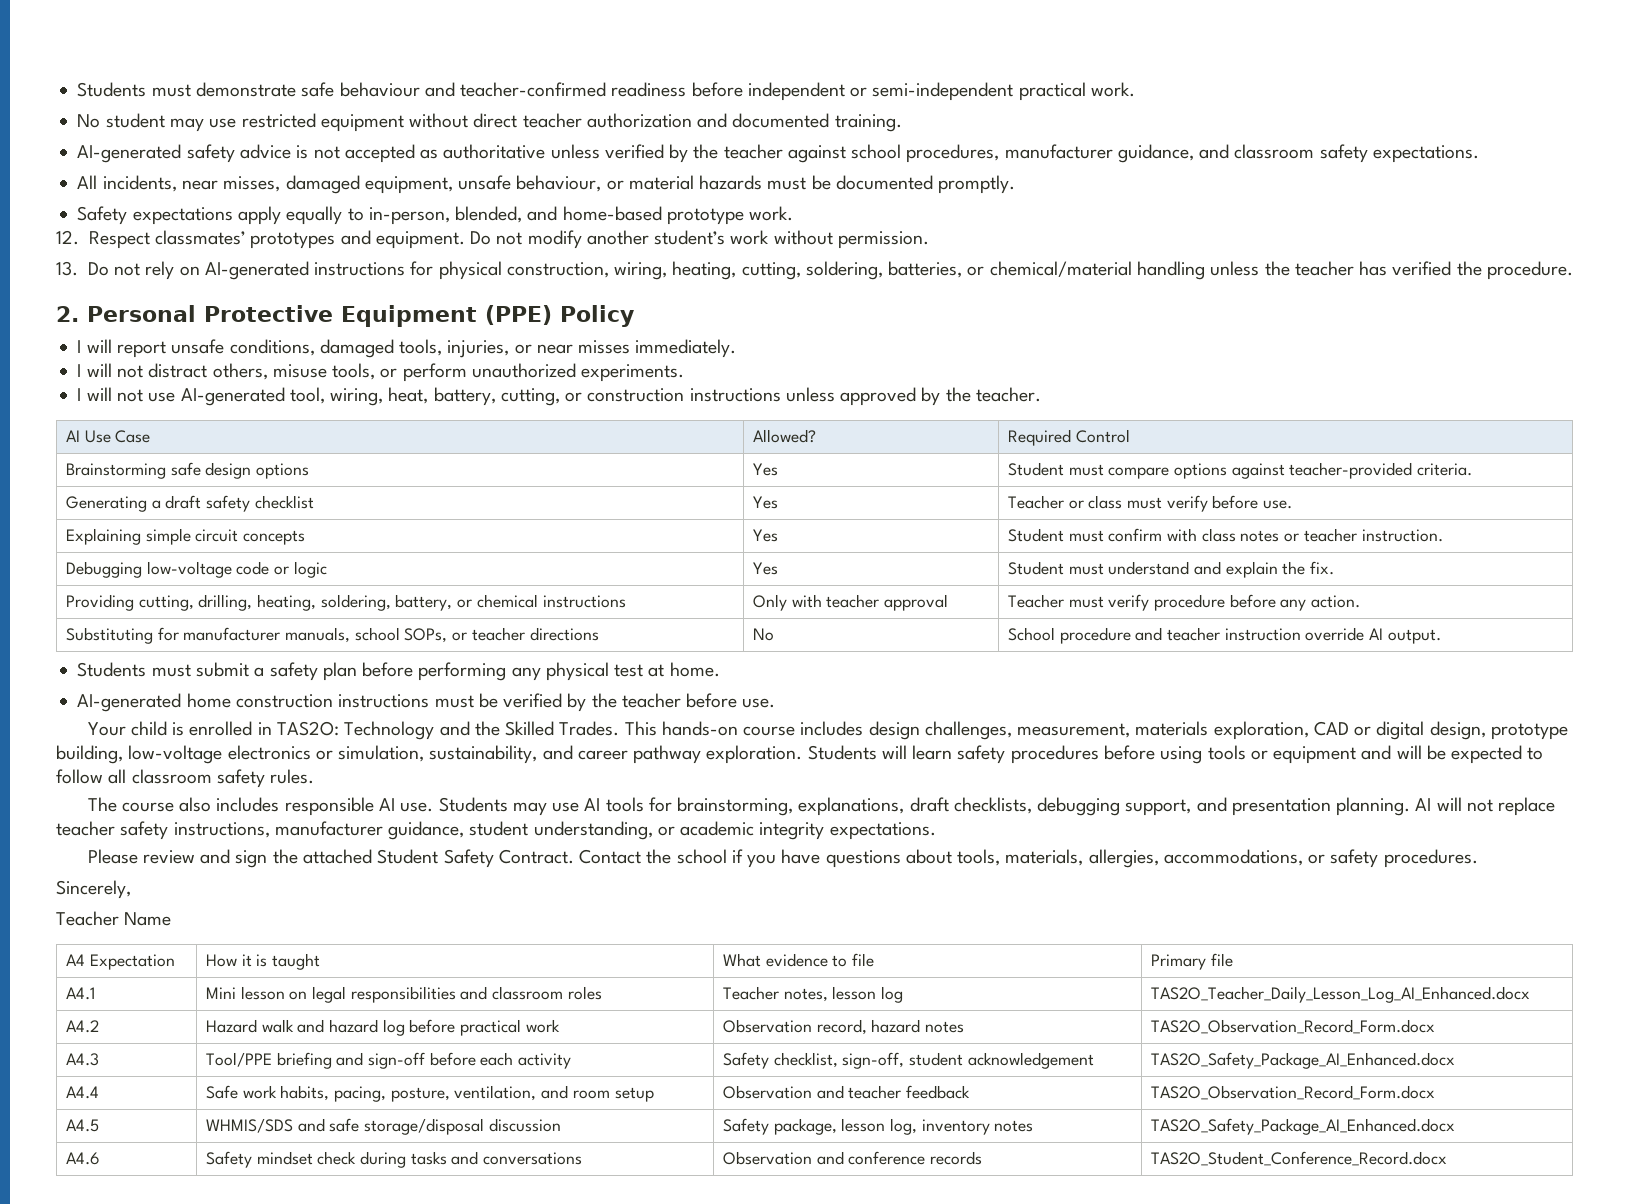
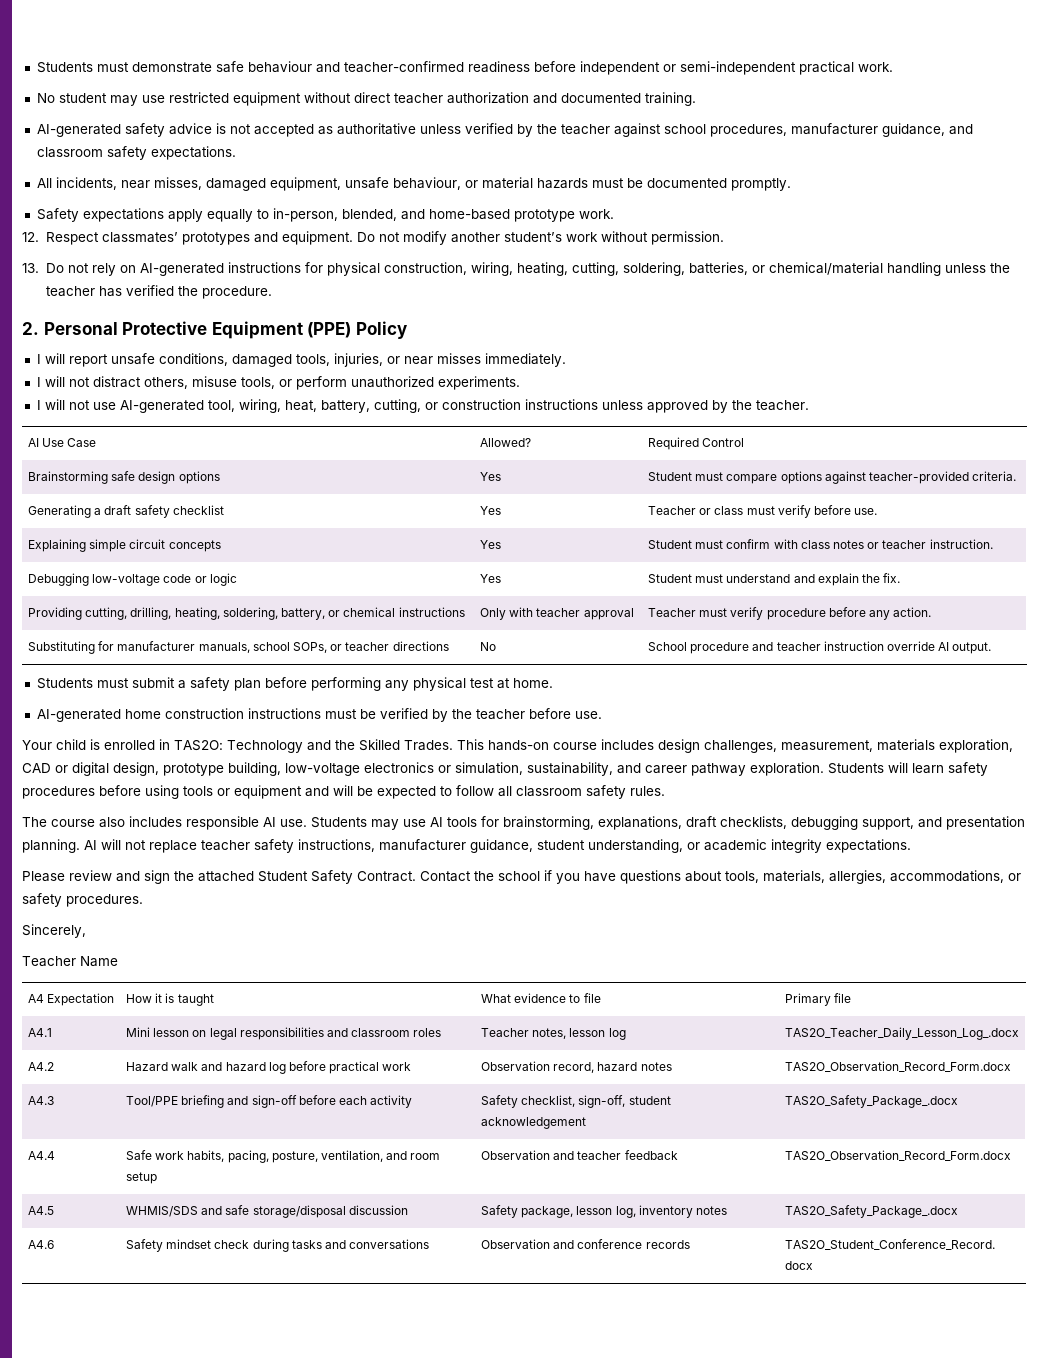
- A4.1 | Mini lesson on legal responsibilities and classroom roles | Teacher notes, lesson log | TAS2O_Teacher_Daily_Lesson_Log_AI_Enhanced.docx
+ A4.1 | Mini lesson on legal responsibilities and classroom roles | Teacher notes, lesson log | TAS2O_Teacher_Daily_Lesson_Log_.docx
- A4.3 | Tool/PPE briefing and sign-off before each activity | Safety checklist, sign-off, student acknowledgement | TAS2O_Safety_Package_AI_Enhanced.docx
+ A4.3 | Tool/PPE briefing and sign-off before each activity | Safety checklist, sign-off, student acknowledgement | TAS2O_Safety_Package_.docx
- A4.5 | WHMIS/SDS and safe storage/disposal discussion | Safety package, lesson log, inventory notes | TAS2O_Safety_Package_AI_Enhanced.docx
+ A4.5 | WHMIS/SDS and safe storage/disposal discussion | Safety package, lesson log, inventory notes | TAS2O_Safety_Package_.docx

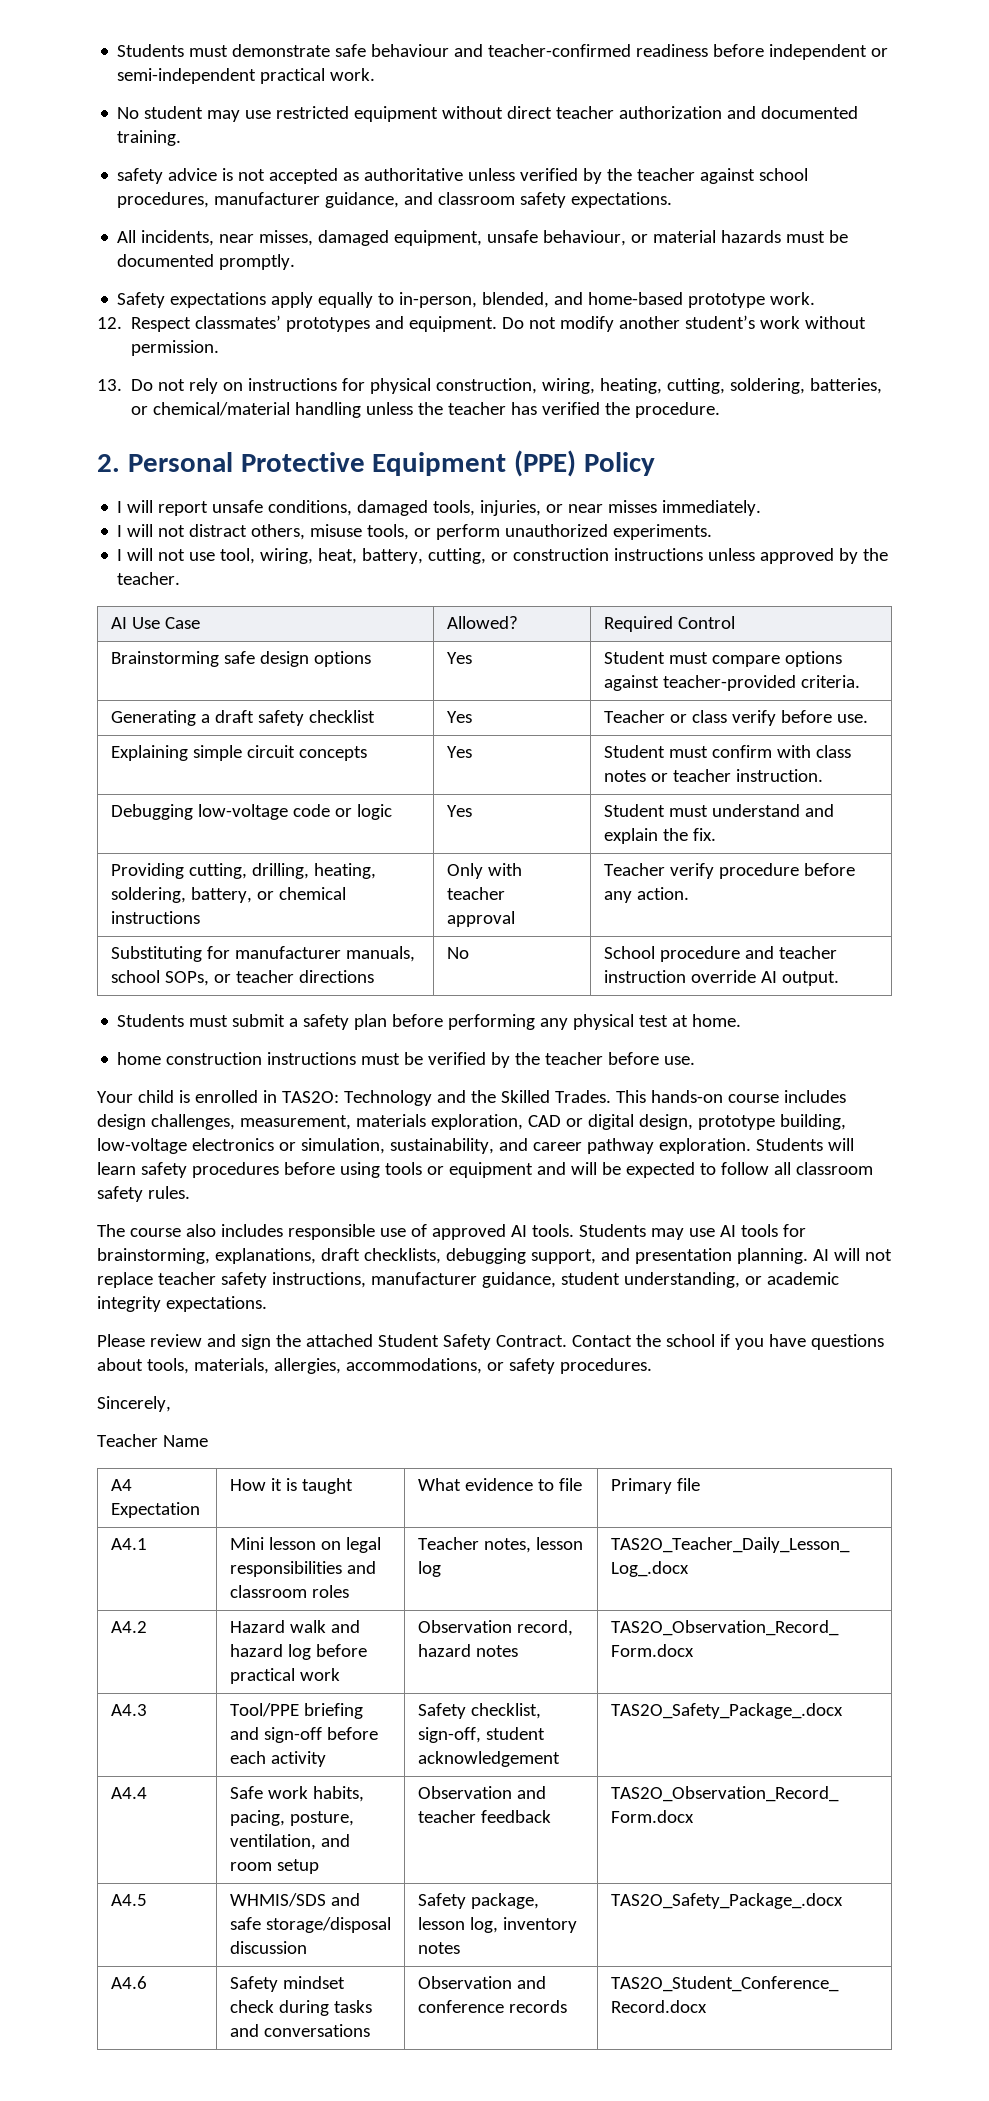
- AI-generated safety advice is not accepted as authoritative unless verified by the teacher against school procedures, manufacturer guidance, and classroom safety expectations.
+ safety advice is not accepted as authoritative unless verified by the teacher against school procedures, manufacturer guidance, and classroom safety expectations.
- 13. Do not rely on AI-generated instructions for physical construction, wiring, heating, cutting, soldering, batteries, or chemical/material handling unless the teacher has verified the procedure.
+ 13. Do not rely on instructions for physical construction, wiring, heating, cutting, soldering, batteries, or chemical/material handling unless the teacher has verified the procedure.
- I will not use AI-generated tool, wiring, heat, battery, cutting, or construction instructions unless approved by the teacher.
+ I will not use tool, wiring, heat, battery, cutting, or construction instructions unless approved by the teacher.
- Generating a draft safety checklist | Yes | Teacher or class must verify before use.
+ Generating a draft safety checklist | Yes | Teacher or class verify before use.
- Providing cutting, drilling, heating, soldering, battery, or chemical instructions | Only with teacher approval | Teacher must verify procedure before any action.
+ Providing cutting, drilling, heating, soldering, battery, or chemical instructions | Only with teacher approval | Teacher verify procedure before any action.
- AI-generated home construction instructions must be verified by the teacher before use.
+ home construction instructions must be verified by the teacher before use.
- The course also includes responsible AI use.
+ The course also includes responsible use of approved AI tools.

